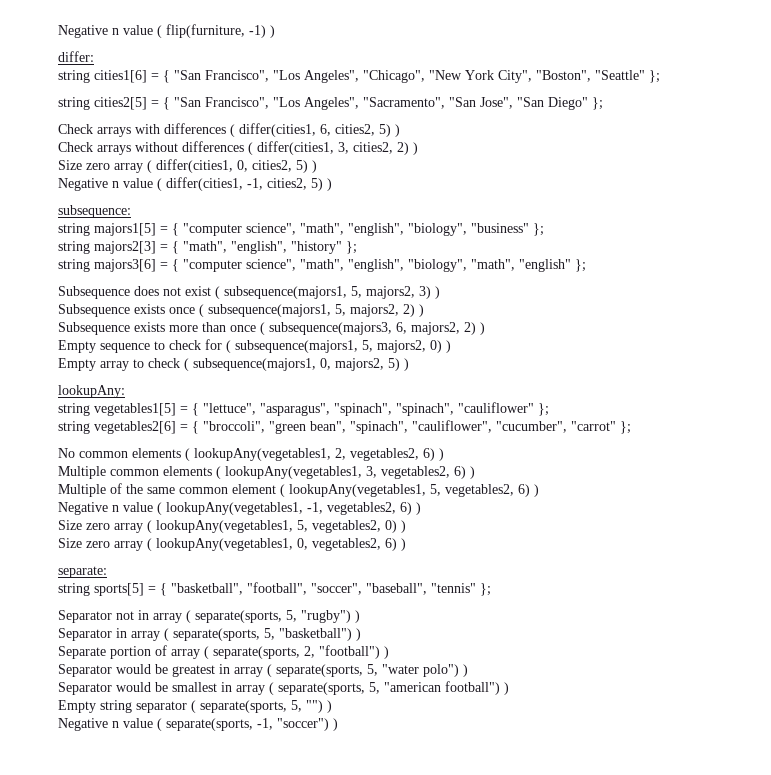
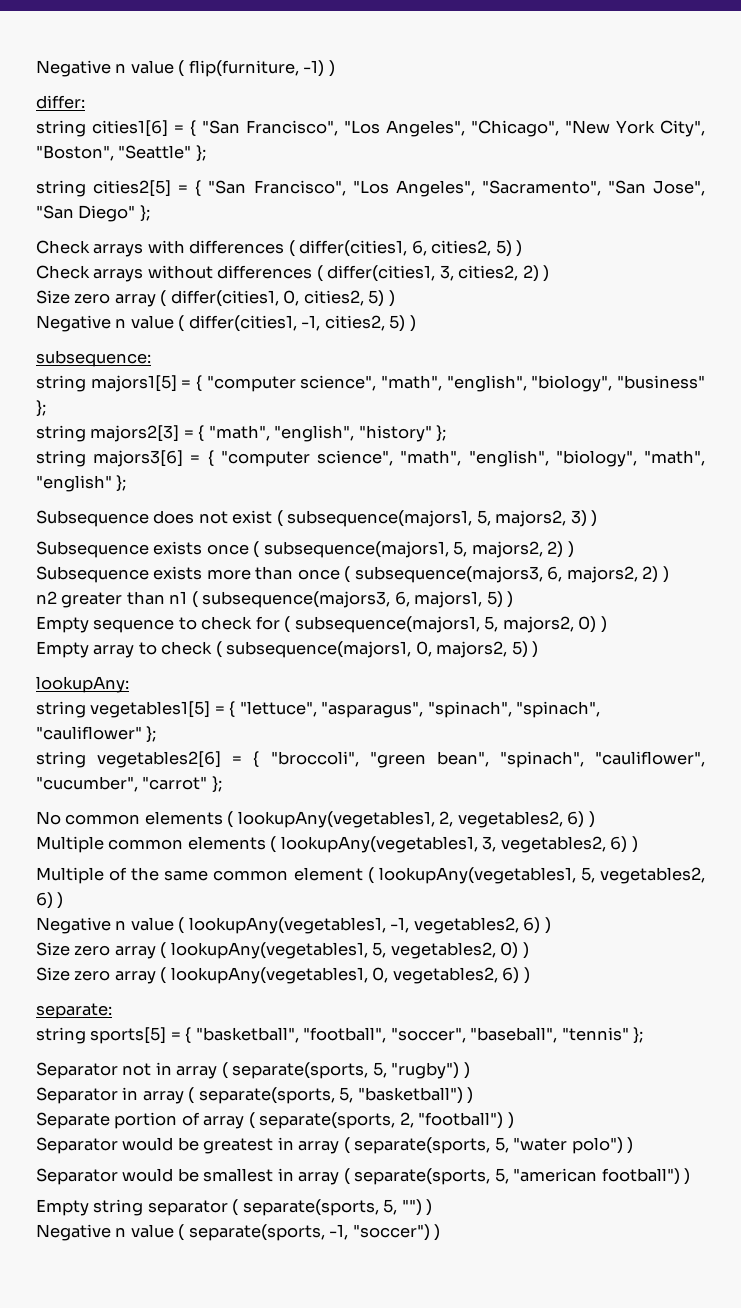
+ n2 greater than n1 ( subsequence(majors3, 6, majors1, 5) )

